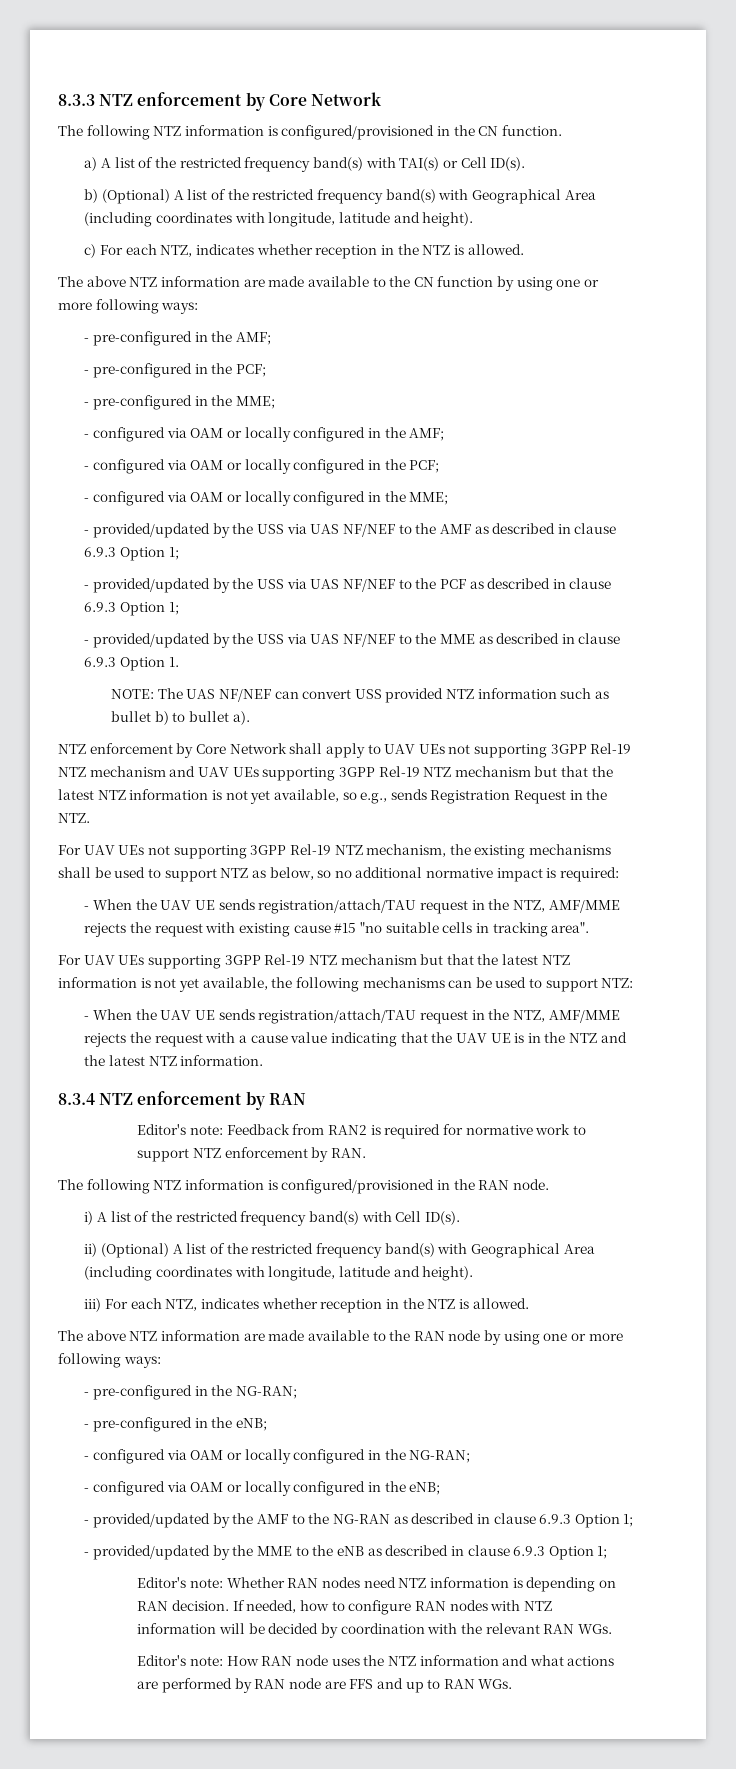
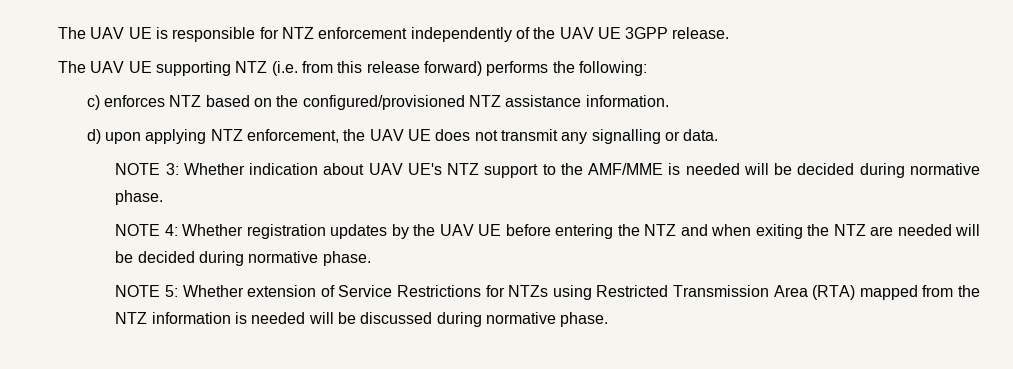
- 8.3.3 NTZ enforcement by Core Network
- The following NTZ information is configured/provisioned in the CN function.
- a) A list of the restricted frequency band(s) with TAI(s) or Cell ID(s).
- b) (Optional) A list of the restricted frequency band(s) with Geographical Area (including coordinates with longitude, latitude and height).
- c) For each NTZ, indicates whether reception in the NTZ is allowed.
- The above NTZ information are made available to the CN function by using one or more following ways:
- - pre-configured in the AMF;
- - pre-configured in the PCF;
- - pre-configured in the MME;
- - configured via OAM or locally configured in the AMF;
- - configured via OAM or locally configured in the PCF;
- - configured via OAM or locally configured in the MME;
- - provided/updated by the USS via UAS NF/NEF to the AMF as described in clause 6.9.3 Option 1;
- - provided/updated by the USS via UAS NF/NEF to the PCF as described in clause 6.9.3 Option 1;
- - provided/updated by the USS via UAS NF/NEF to the MME as described in clause 6.9.3 Option 1.
- NOTE: The UAS NF/NEF can convert USS provided NTZ information such as bullet b) to bullet a).
- NTZ enforcement by Core Network shall apply to UAV UEs not supporting 3GPP Rel-19 NTZ mechanism and UAV UEs supporting 3GPP Rel-19 NTZ mechanism but that the latest NTZ information is not yet available, so e.g., sends Registration Request in the NTZ.
- For UAV UEs not supporting 3GPP Rel-19 NTZ mechanism, the existing mechanisms shall be used to support NTZ as below, so no additional normative impact is required:
- - When the UAV UE sends registration/attach/TAU request in the NTZ, AMF/MME rejects the request with existing cause #15 "no suitable cells in tracking area".
- For UAV UEs supporting 3GPP Rel-19 NTZ mechanism but that the latest NTZ information is not yet available, the following mechanisms can be used to support NTZ:
- - When the UAV UE sends registration/attach/TAU request in the NTZ, AMF/MME rejects the request with a cause value indicating that the UAV UE is in the NTZ and the latest NTZ information.
- 8.3.4 NTZ enforcement by RAN
- Editor's note: Feedback from RAN2 is required for normative work to support NTZ enforcement by RAN.
- The following NTZ information is configured/provisioned in the RAN node.
- i) A list of the restricted frequency band(s) with Cell ID(s).
- ii) (Optional) A list of the restricted frequency band(s) with Geographical Area (including coordinates with longitude, latitude and height).
- iii) For each NTZ, indicates whether reception in the NTZ is allowed.
- The above NTZ information are made available to the RAN node by using one or more following ways:
- - pre-configured in the NG-RAN;
- - pre-configured in the eNB;
- - configured via OAM or locally configured in the NG-RAN;
- - configured via OAM or locally configured in the eNB;
- - provided/updated by the AMF to the NG-RAN as described in clause 6.9.3 Option 1;
- - provided/updated by the MME to the eNB as described in clause 6.9.3 Option 1;
- Editor's note: Whether RAN nodes need NTZ information is depending on RAN decision. If needed, how to configure RAN nodes with NTZ information will be decided by coordination with the relevant RAN WGs.
- Editor's note: How RAN node uses the NTZ information and what actions are performed by RAN node are FFS and up to RAN WGs.
+ The UAV UE is responsible for NTZ enforcement independently of the UAV UE 3GPP release.
+ The UAV UE supporting NTZ (i.e. from this release forward) performs the following:
+ c) enforces NTZ based on the configured/provisioned NTZ assistance information.
+ d) upon applying NTZ enforcement, the UAV UE does not transmit any signalling or data.
+ NOTE 3: Whether indication about UAV UE's NTZ support to the AMF/MME is needed will be decided during normative phase.
+ NOTE 4: Whether registration updates by the UAV UE before entering the NTZ and when exiting the NTZ are needed will be decided during normative phase.
+ NOTE 5: Whether extension of Service Restrictions for NTZs using Restricted Transmission Area (RTA) mapped from the NTZ information is needed will be discussed during normative phase.

